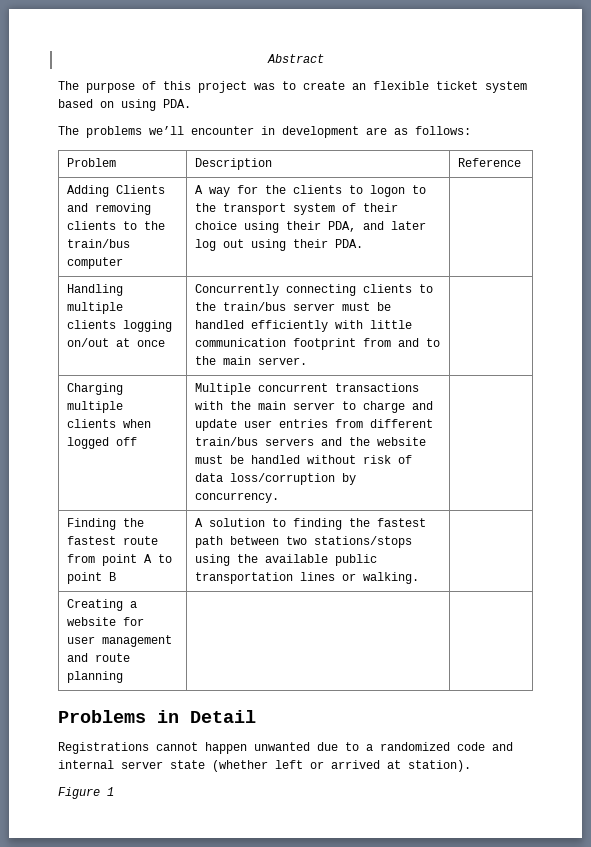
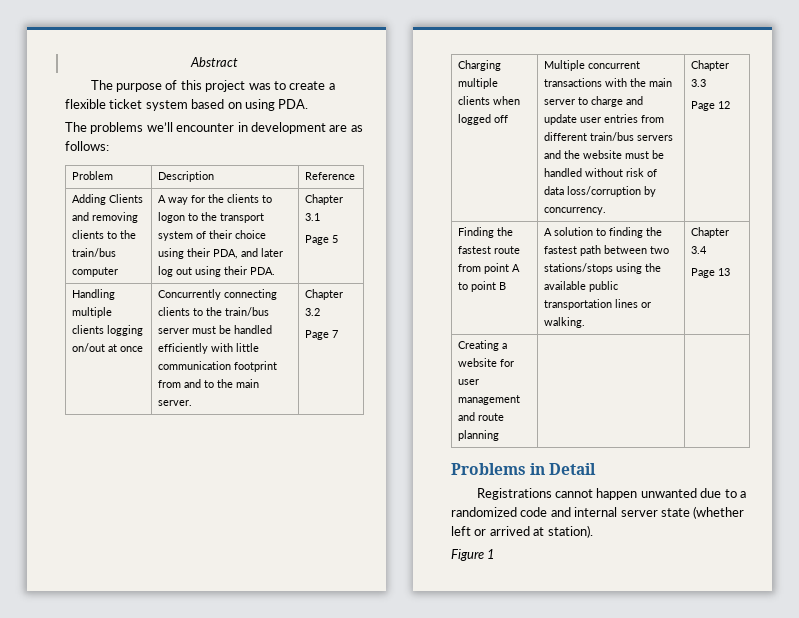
- The purpose of this project was to create an flexible ticket system based on using PDA.
+ The purpose of this project was to create a flexible ticket system based on using PDA.
- Adding Clients and removing clients to the train/bus computer | A way for the clients to logon to the transport system of their choice using their PDA, and later log out using their PDA. |
+ Adding Clients and removing clients to the train/bus computer | A way for the clients to logon to the transport system of their choice using their PDA, and later log out using their PDA. | Chapter 3.1
+ Page 5
- Handling multiple clients logging on/out at once | Concurrently connecting clients to the train/bus server must be handled efficiently with little communication footprint from and to the main server. |
+ Handling multiple clients logging on/out at once | Concurrently connecting clients to the train/bus server must be handled efficiently with little communication footprint from and to the main server. | Chapter 3.2
+ Page 7
- Charging multiple clients when logged off | Multiple concurrent transactions with the main server to charge and update user entries from different train/bus servers and the website must be handled without risk of data loss/corruption by concurrency. |
+ Charging multiple clients when logged off | Multiple concurrent transactions with the main server to charge and update user entries from different train/bus servers and the website must be handled without risk of data loss/corruption by concurrency. | Chapter 3.3
+ Page 12
- Finding the fastest route from point A to point B | A solution to finding the fastest path between two stations/stops using the available public transportation lines or walking. |
+ Finding the fastest route from point A to point B | A solution to finding the fastest path between two stations/stops using the available public transportation lines or walking. | Chapter 3.4
+ Page 13

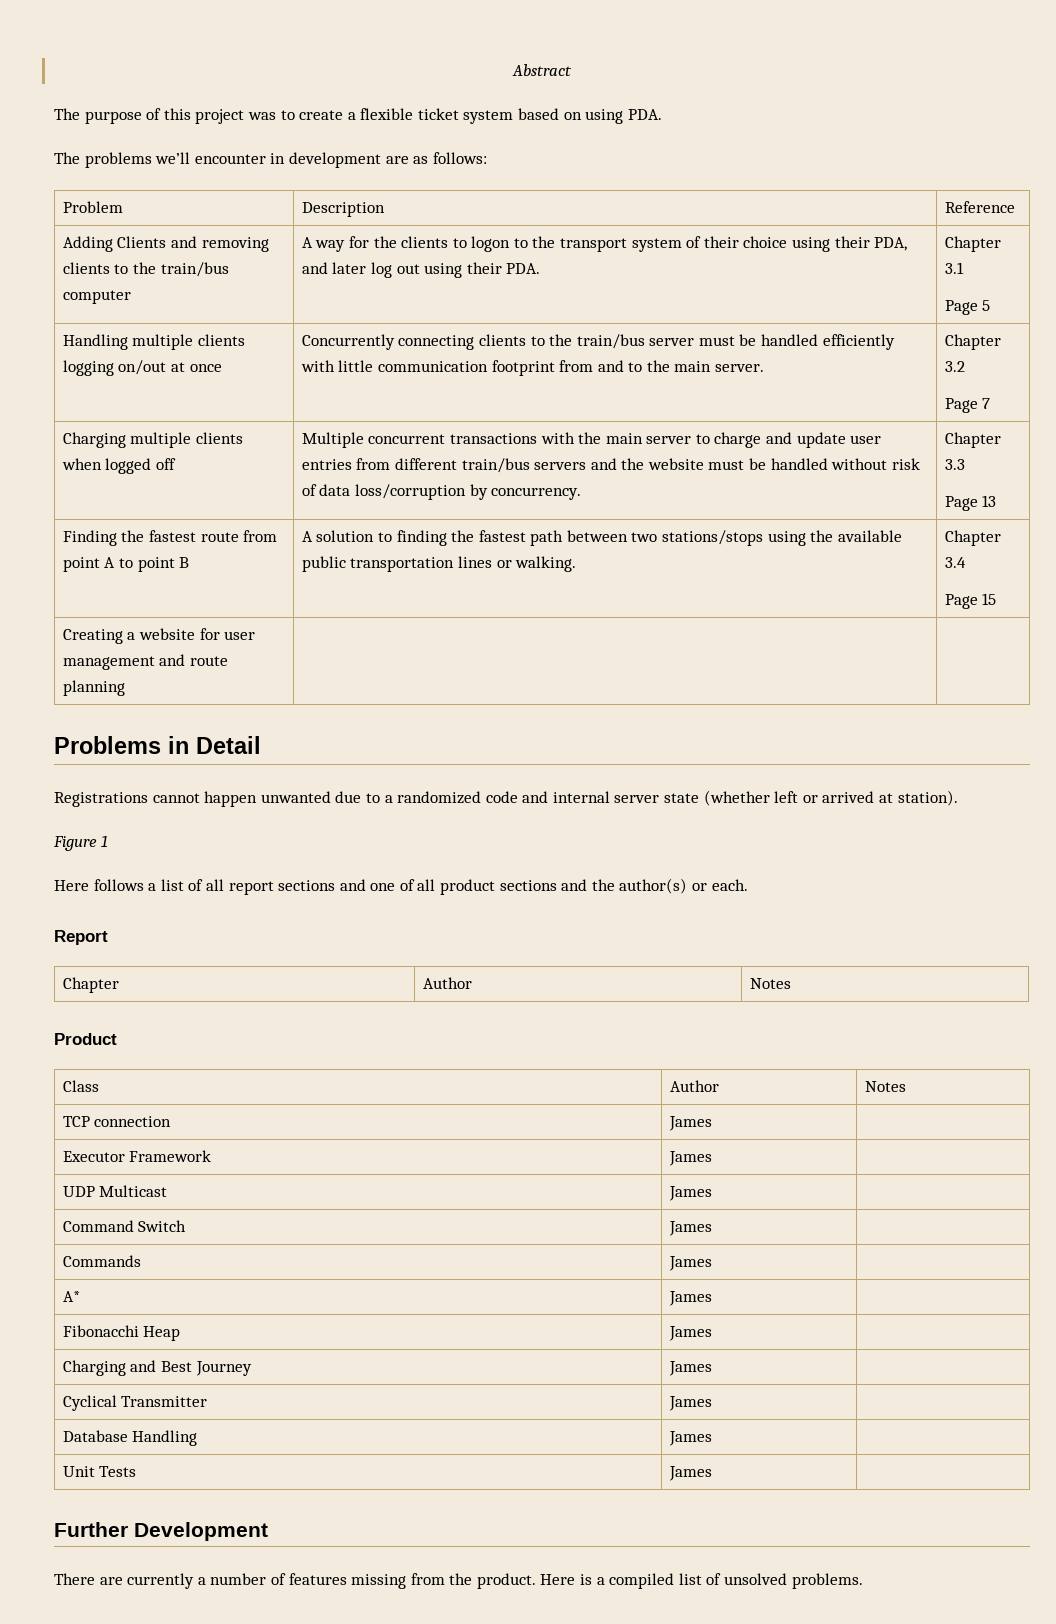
  Charging multiple clients when logged off | Multiple concurrent transactions with the main server to charge and update user entries from different train/bus servers and the website must be handled without risk of data loss/corruption by concurrency. | Chapter 3.3
- Page 12
+ Page 13
  Finding the fastest route from point A to point B | A solution to finding the fastest path between two stations/stops using the available public transportation lines or walking. | Chapter 3.4
- Page 13
+ Page 15
+ Here follows a list of all report sections and one of all product sections and the author(s) or each.
+ Report
+ Chapter | Author | Notes
+ Product
+ Class | Author | Notes
+ TCP connection | James |
+ Executor Framework | James |
+ UDP Multicast | James |
+ Command Switch | James |
+ Commands | James |
+ A* | James |
+ Fibonacchi Heap | James |
+ Charging and Best Journey | James |
+ Cyclical Transmitter | James |
+ Database Handling | James |
+ Unit Tests | James |
+ Further Development
+ There are currently a number of features missing from the product. Here is a compiled list of unsolved problems.

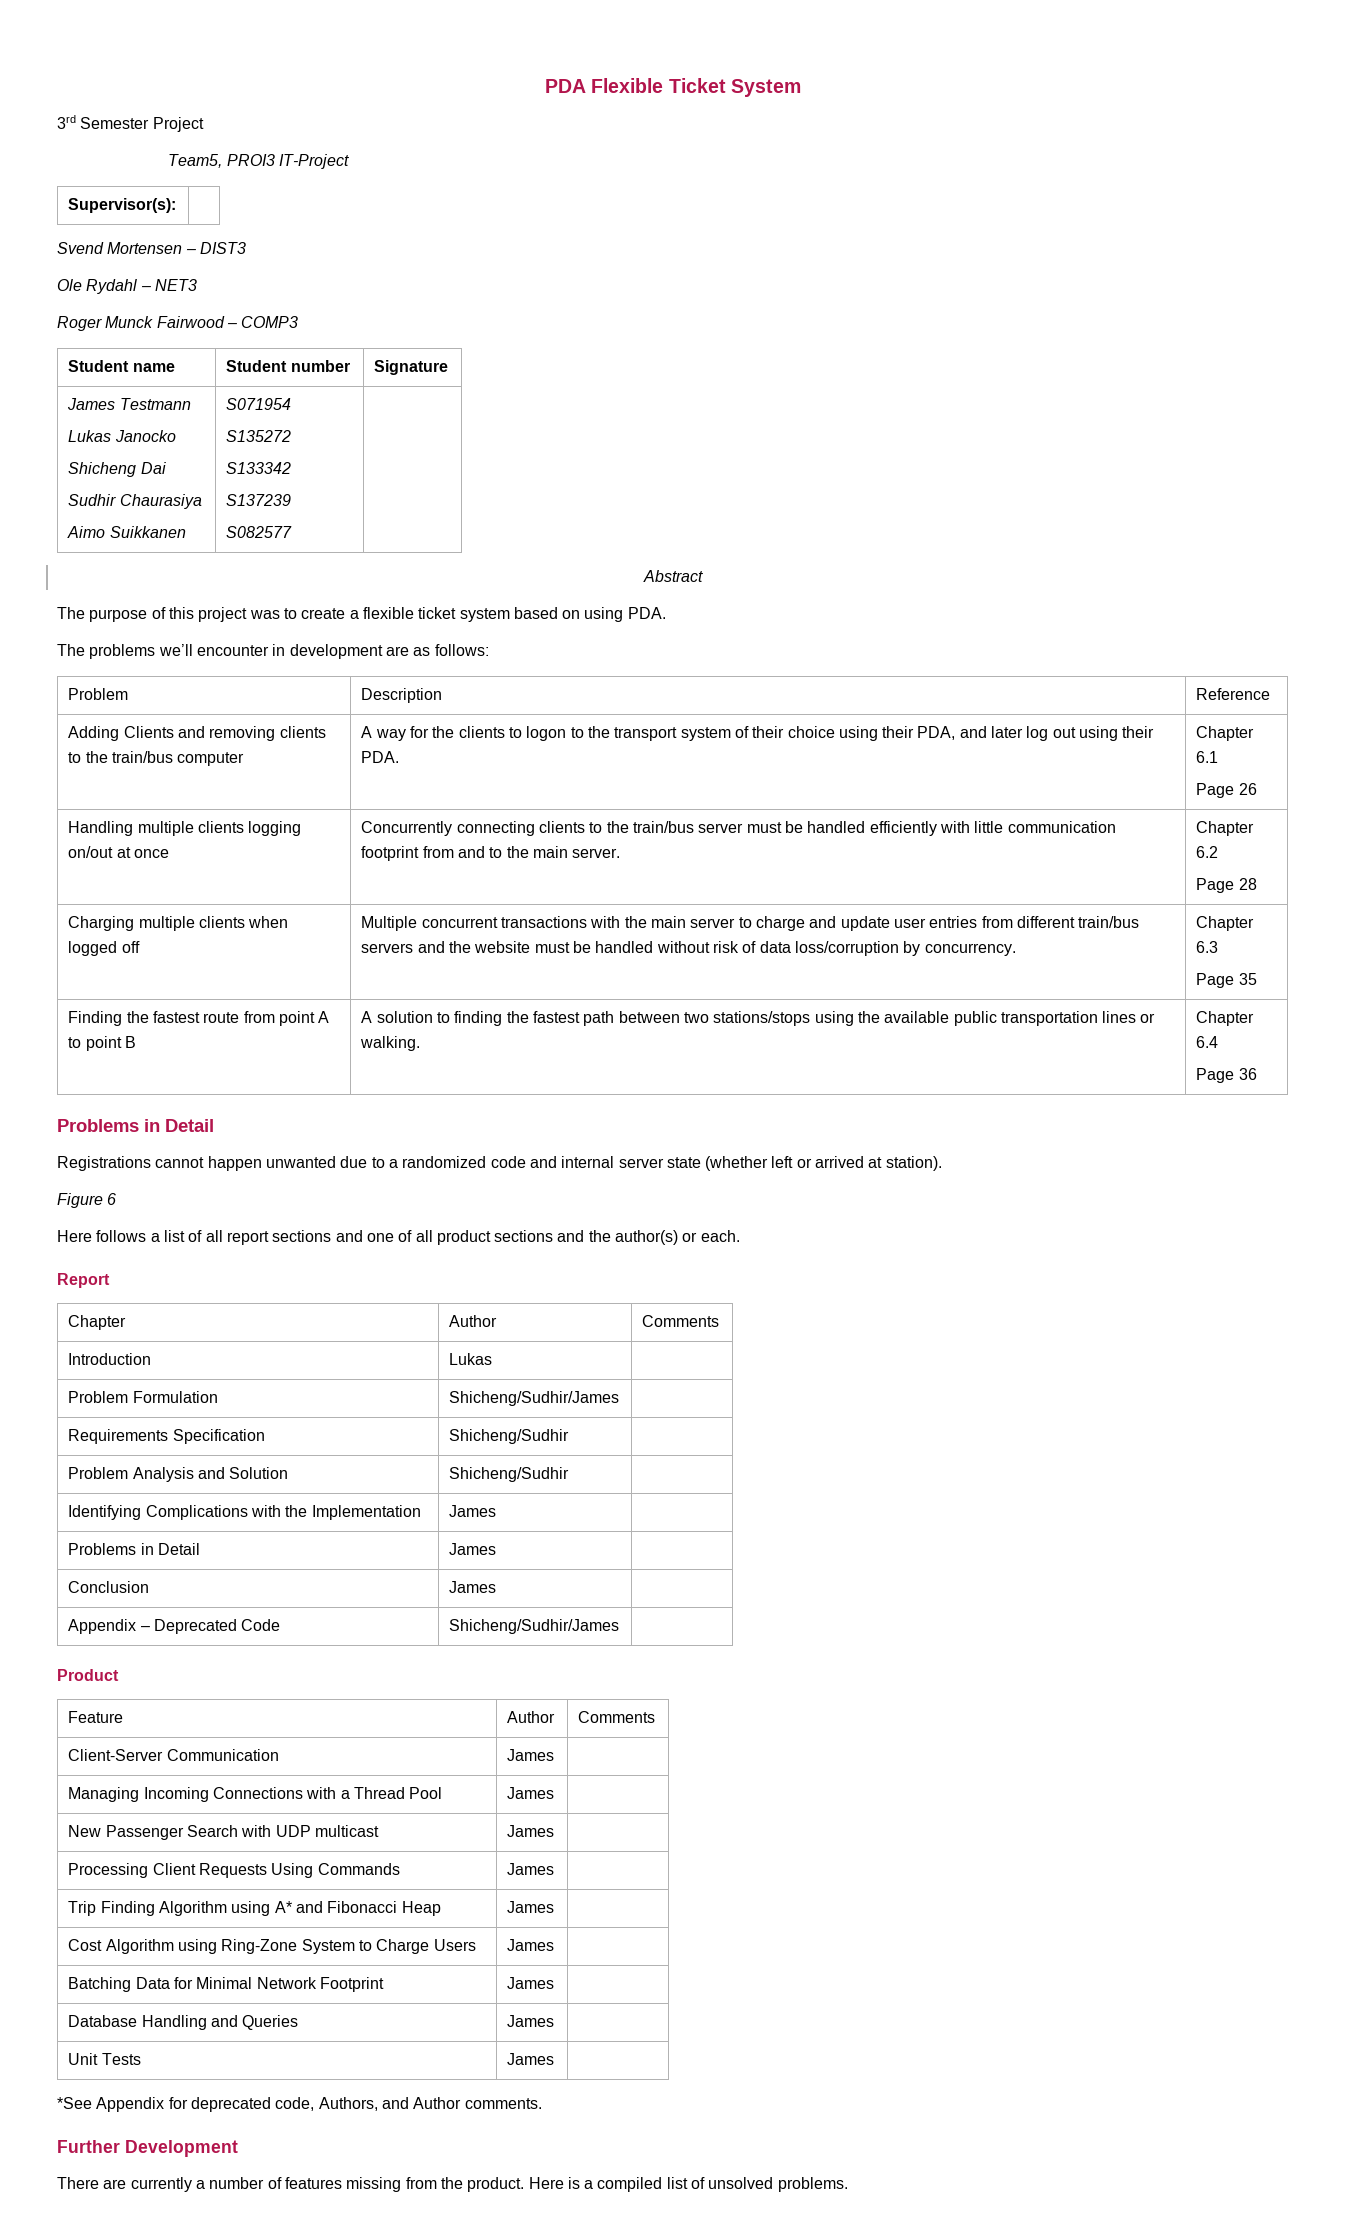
+ PDA Flexible Ticket System
+ 3rd Semester Project
+ Team5, PROI3 IT-Project
+ Supervisor(s): |
+ Svend Mortensen – DIST3
+ Ole Rydahl – NET3
+ Roger Munck Fairwood – COMP3
+ Student name | Student number | Signature
+ James Testmann
+ Lukas Janocko
+ Shicheng Dai
+ Sudhir Chaurasiya
+ Aimo Suikkanen | S071954
+ S135272
+ S133342
+ S137239
+ S082577 |
- Adding Clients and removing clients to the train/bus computer | A way for the clients to logon to the transport system of their choice using their PDA, and later log out using their PDA. | Chapter 3.1
- Page 5
+ Adding Clients and removing clients to the train/bus computer | A way for the clients to logon to the transport system of their choice using their PDA, and later log out using their PDA. | Chapter 6.1
+ Page 26
- Handling multiple clients logging on/out at once | Concurrently connecting clients to the train/bus server must be handled efficiently with little communication footprint from and to the main server. | Chapter 3.2
- Page 7
+ Handling multiple clients logging on/out at once | Concurrently connecting clients to the train/bus server must be handled efficiently with little communication footprint from and to the main server. | Chapter 6.2
+ Page 28
- Charging multiple clients when logged off | Multiple concurrent transactions with the main server to charge and update user entries from different train/bus servers and the website must be handled without risk of data loss/corruption by concurrency. | Chapter 3.3
- Page 13
+ Charging multiple clients when logged off | Multiple concurrent transactions with the main server to charge and update user entries from different train/bus servers and the website must be handled without risk of data loss/corruption by concurrency. | Chapter 6.3
+ Page 35
- Finding the fastest route from point A to point B | A solution to finding the fastest path between two stations/stops using the available public transportation lines or walking. | Chapter 3.4
- Page 15
- Creating a website for user management and route planning | |
+ Finding the fastest route from point A to point B | A solution to finding the fastest path between two stations/stops using the available public transportation lines or walking. | Chapter 6.4
+ Page 36
- Figure 1
+ Figure 6
- Chapter | Author | Notes
+ Chapter | Author | Comments
+ Introduction | Lukas |
+ Problem Formulation | Shicheng/Sudhir/James |
+ Requirements Specification | Shicheng/Sudhir |
+ Problem Analysis and Solution | Shicheng/Sudhir |
+ Identifying Complications with the Implementation | James |
+ Problems in Detail | James |
+ Conclusion | James |
+ Appendix – Deprecated Code | Shicheng/Sudhir/James |
  Product
- Class | Author | Notes
- TCP connection | James |
- Executor Framework | James |
- UDP Multicast | James |
- Command Switch | James |
- Commands | James |
- A* | James |
- Fibonacchi Heap | James |
+ Feature | Author | Comments
+ Client-Server Communication | James |
+ Managing Incoming Connections with a Thread Pool | James |
+ New Passenger Search with UDP multicast | James |
+ Processing Client Requests Using Commands | James |
+ Trip Finding Algorithm using A* and Fibonacci Heap | James |
- Charging and Best Journey | James |
- Cyclical Transmitter | James |
+ Cost Algorithm using Ring-Zone System to Charge Users | James |
+ Batching Data for Minimal Network Footprint | James |
- Database Handling | James |
+ Database Handling and Queries | James |
+ *See Appendix for deprecated code, Authors, and Author comments.

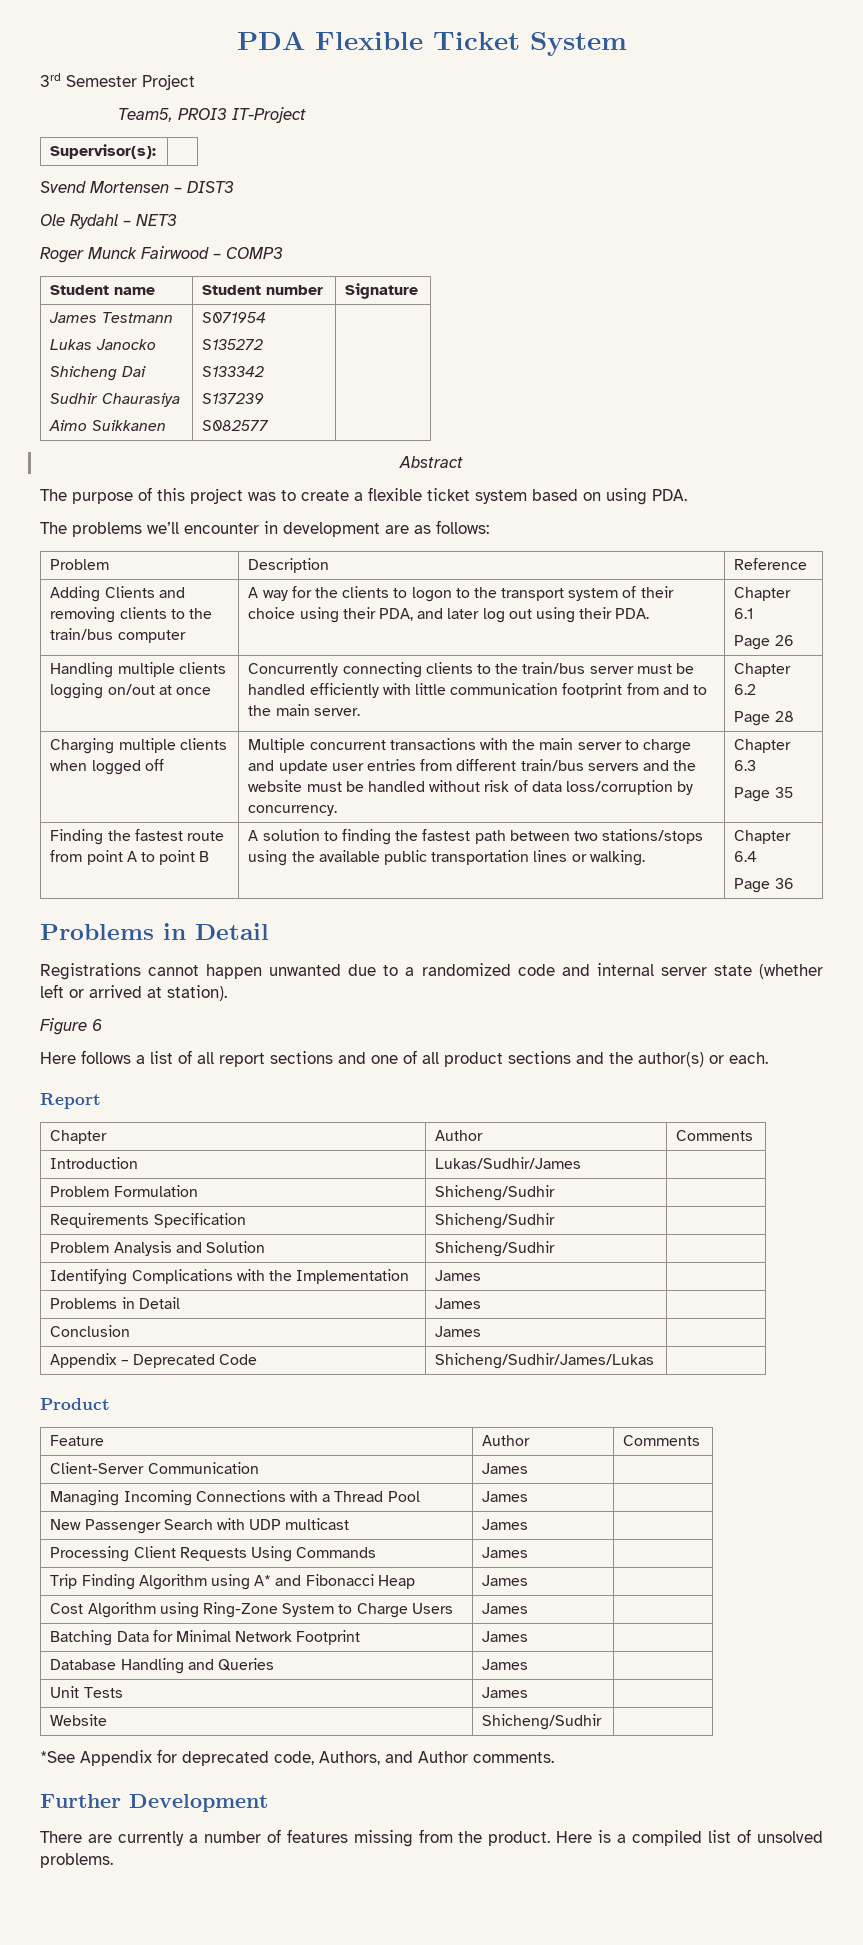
- Introduction | Lukas |
+ Introduction | Lukas/Sudhir/James |
- Problem Formulation | Shicheng/Sudhir/James |
+ Problem Formulation | Shicheng/Sudhir |
- Appendix – Deprecated Code | Shicheng/Sudhir/James |
+ Appendix – Deprecated Code | Shicheng/Sudhir/James/Lukas |
+ Website | Shicheng/Sudhir |

